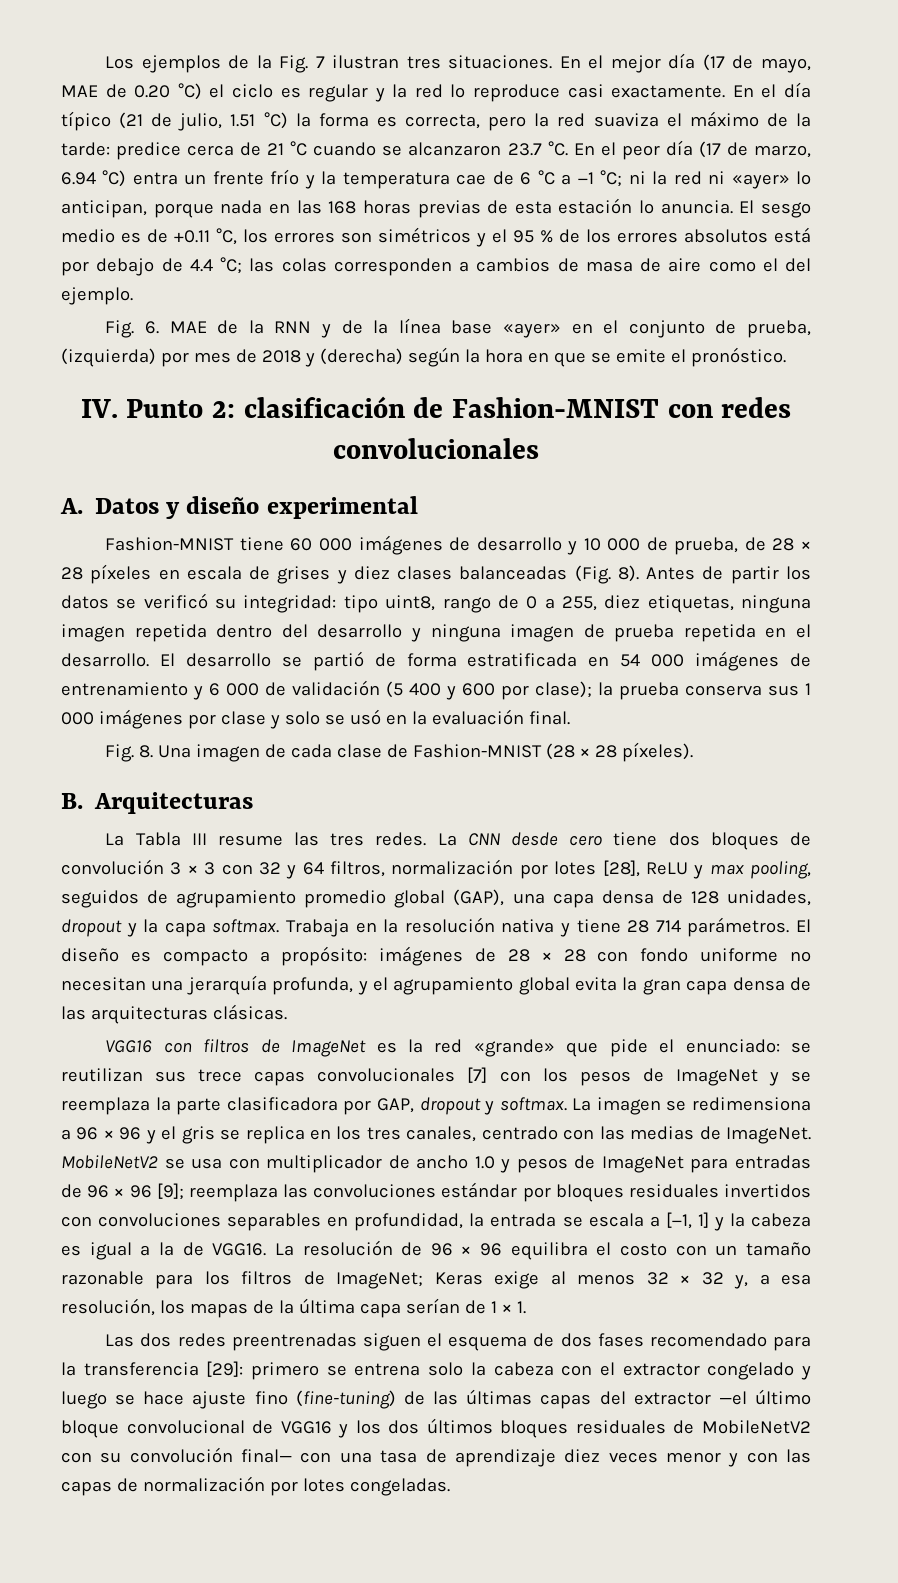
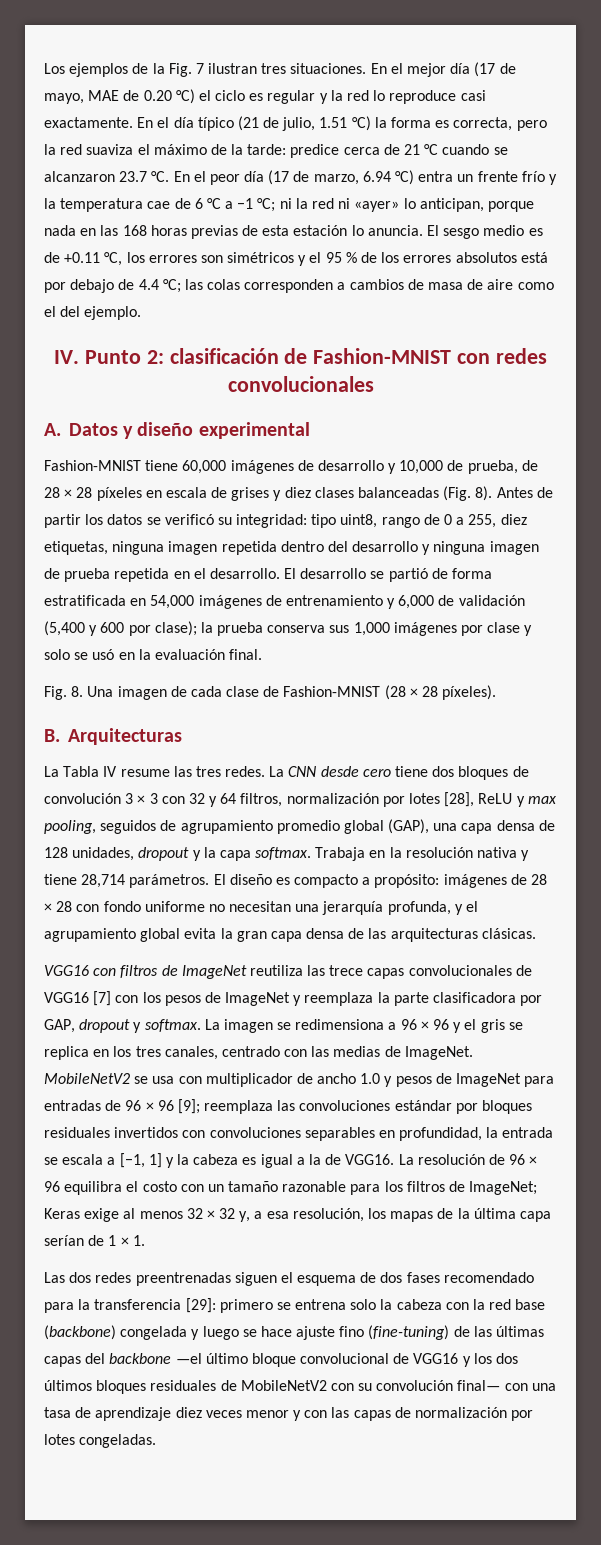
- Fig. 6. MAE de la RNN y de la línea base «ayer» en el conjunto de prueba, (izquierda) por mes de 2018 y (derecha) según la hora en que se emite el pronóstico.
- Fashion-MNIST tiene 60 000 imágenes de desarrollo y 10 000 de prueba, de 28 × 28 píxeles en escala de grises y diez clases balanceadas (Fig. 8).
+ Fashion-MNIST tiene 60,000 imágenes de desarrollo y 10,000 de prueba, de 28 × 28 píxeles en escala de grises y diez clases balanceadas (Fig. 8).
- El desarrollo se partió de forma estratificada en 54 000 imágenes de entrenamiento y 6 000 de validación (5 400 y 600 por clase); la prueba conserva sus 1 000 imágenes por clase y solo se usó en la evaluación final.
+ El desarrollo se partió de forma estratificada en 54,000 imágenes de entrenamiento y 6,000 de validación (5,400 y 600 por clase); la prueba conserva sus 1,000 imágenes por clase y solo se usó en la evaluación final.
- La Tabla III resume las tres redes.
+ La Tabla IV resume las tres redes.
- Trabaja en la resolución nativa y tiene 28 714 parámetros.
+ Trabaja en la resolución nativa y tiene 28,714 parámetros.
- VGG16 con filtros de ImageNet es la red «grande» que pide el enunciado: se reutilizan sus trece capas convolucionales [7] con los pesos de ImageNet y se reemplaza la parte clasificadora por GAP, dropout y softmax.
+ VGG16 con filtros de ImageNet reutiliza las trece capas convolucionales de VGG16 [7] con los pesos de ImageNet y reemplaza la parte clasificadora por GAP, dropout y softmax.
- primero se entrena solo la cabeza con el extractor congelado y luego se hace ajuste fino (fine-tuning) de las últimas capas del extractor —el último bloque convolucional de VGG16 y los dos últimos bloques residuales de MobileNetV2 con su convolución final— con una tasa de aprendizaje diez veces menor y con las capas de normalización por lotes congeladas.
+ primero se entrena solo la cabeza con la red base (backbone) congelada y luego se hace ajuste fino (fine-tuning) de las últimas capas del backbone —el último bloque convolucional de VGG16 y los dos últimos bloques residuales de MobileNetV2 con su convolución final— con una tasa de aprendizaje diez veces menor y con las capas de normalización por lotes congeladas.

